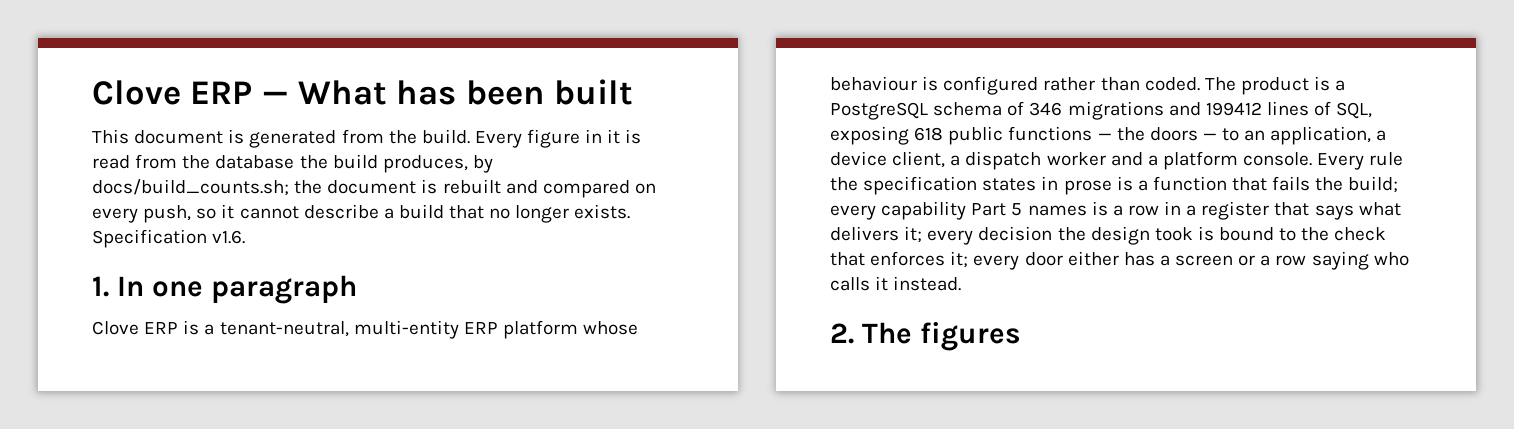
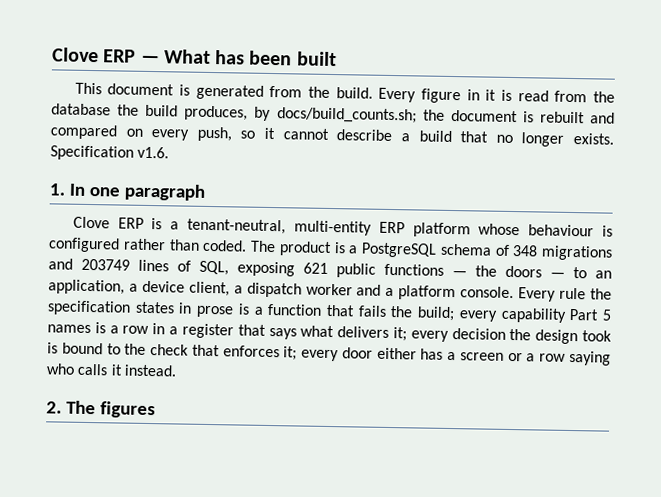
- The product is a PostgreSQL schema of 346 migrations and 199412 lines of SQL, exposing 618 public functions — the doors — to an application, a device client, a dispatch worker and a platform console.
+ The product is a PostgreSQL schema of 348 migrations and 203749 lines of SQL, exposing 621 public functions — the doors — to an application, a device client, a dispatch worker and a platform console.

